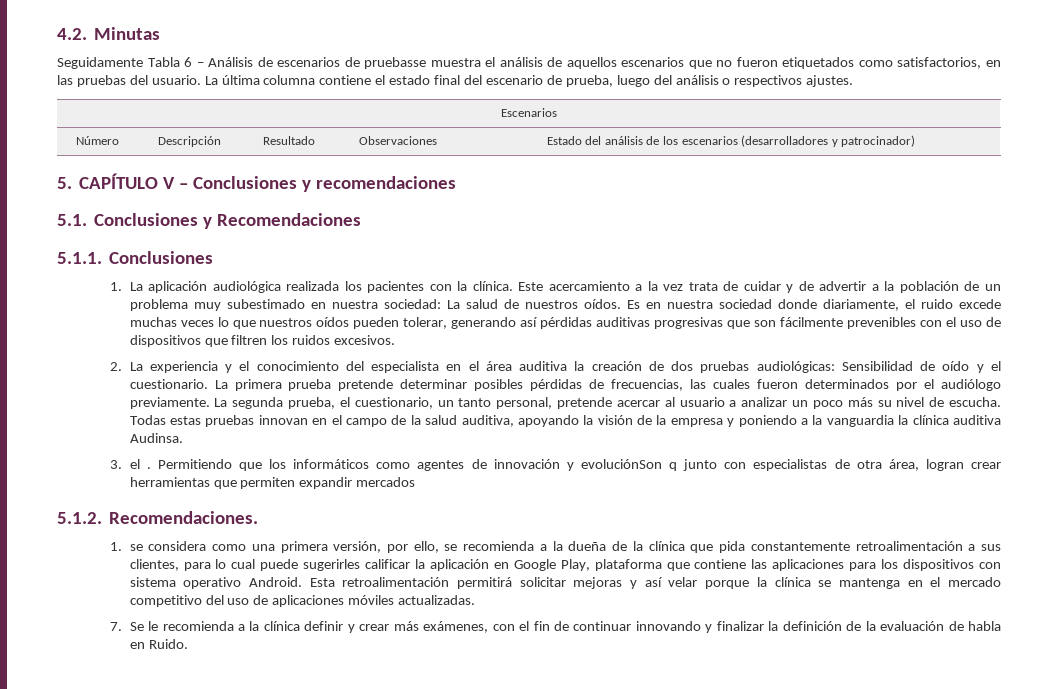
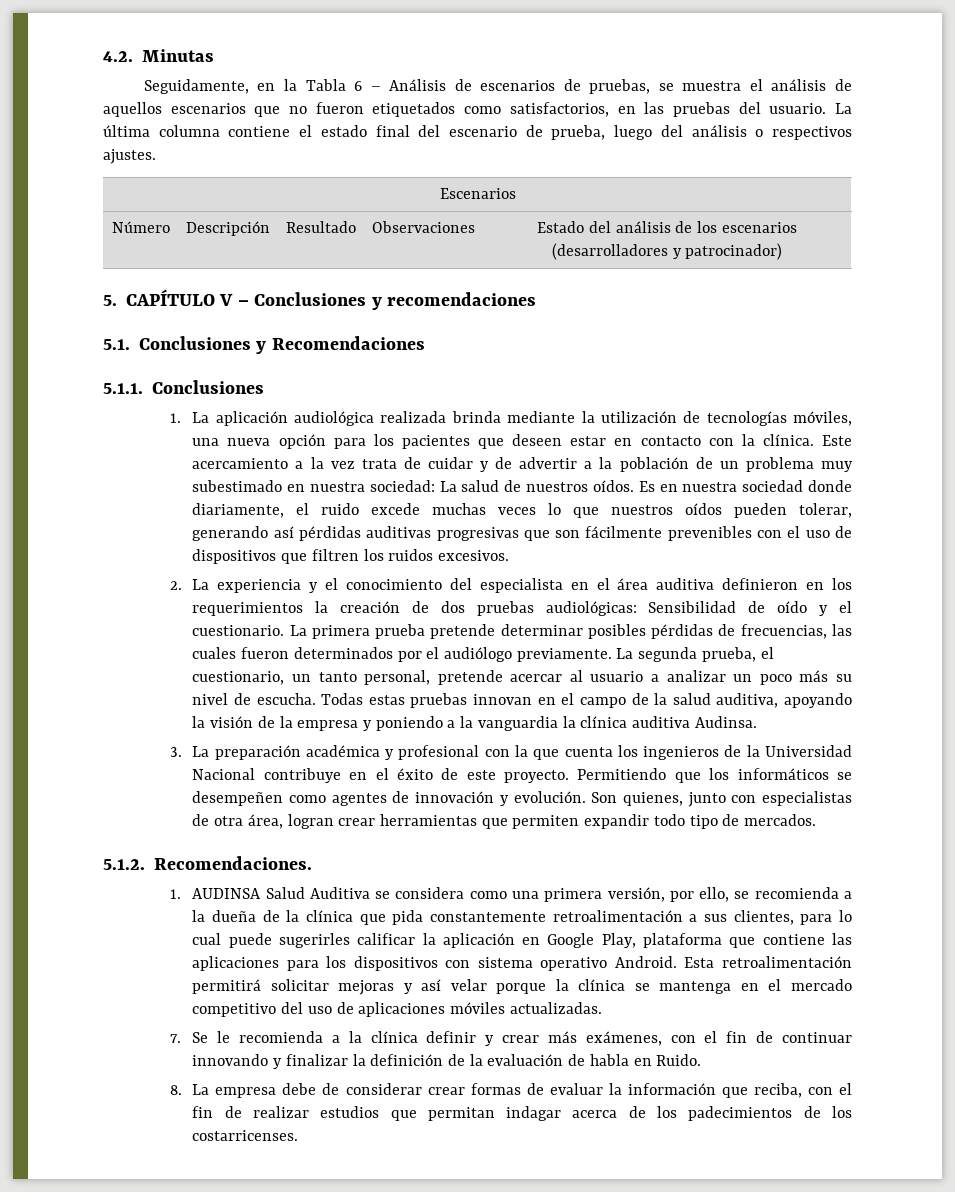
- Seguidamente Tabla 6 – Análisis de escenarios de pruebasse muestra el análisis de aquellos escenarios que no fueron etiquetados como satisfactorios, en las pruebas del usuario.
+ Seguidamente, en la Tabla 6 – Análisis de escenarios de pruebas, se muestra el análisis de aquellos escenarios que no fueron etiquetados como satisfactorios, en las pruebas del usuario.
- 1. La aplicación audiológica realizada los pacientes con la clínica.
+ 1. La aplicación audiológica realizada brinda mediante la utilización de tecnologías móviles, una nueva opción para los pacientes que deseen estar en contacto con la clínica.
- 2. La experiencia y el conocimiento del especialista en el área auditiva la creación de dos pruebas audiológicas: Sensibilidad de oído y el cuestionario.
+ 2. La experiencia y el conocimiento del especialista en el área auditiva definieron en los requerimientos la creación de dos pruebas audiológicas: Sensibilidad de oído y el cuestionario.
- 3. el .
+ 3. La preparación académica y profesional con la que cuenta los ingenieros de la Universidad Nacional contribuye en el éxito de este proyecto.
- Permitiendo que los informáticos como agentes de innovación y evoluciónSon q junto con especialistas de otra área, logran crear herramientas que permiten expandir mercados
+ Permitiendo que los informáticos se desempeñen como agentes de innovación y evolución. Son quienes, junto con especialistas de otra área, logran crear herramientas que permiten expandir todo tipo de mercados.
- 1. se considera como una primera versión, por ello, se recomienda a la dueña de la clínica que pida constantemente retroalimentación a sus clientes, para lo cual puede sugerirles calificar la aplicación en Google Play, plataforma que contiene las aplicaciones para los dispositivos con sistema operativo Android.
+ 1. AUDINSA Salud Auditiva se considera como una primera versión, por ello, se recomienda a la dueña de la clínica que pida constantemente retroalimentación a sus clientes, para lo cual puede sugerirles calificar la aplicación en Google Play, plataforma que contiene las aplicaciones para los dispositivos con sistema operativo Android.
+ 8. La empresa debe de considerar crear formas de evaluar la información que reciba, con el fin de realizar estudios que permitan indagar acerca de los padecimientos de los costarricenses.

